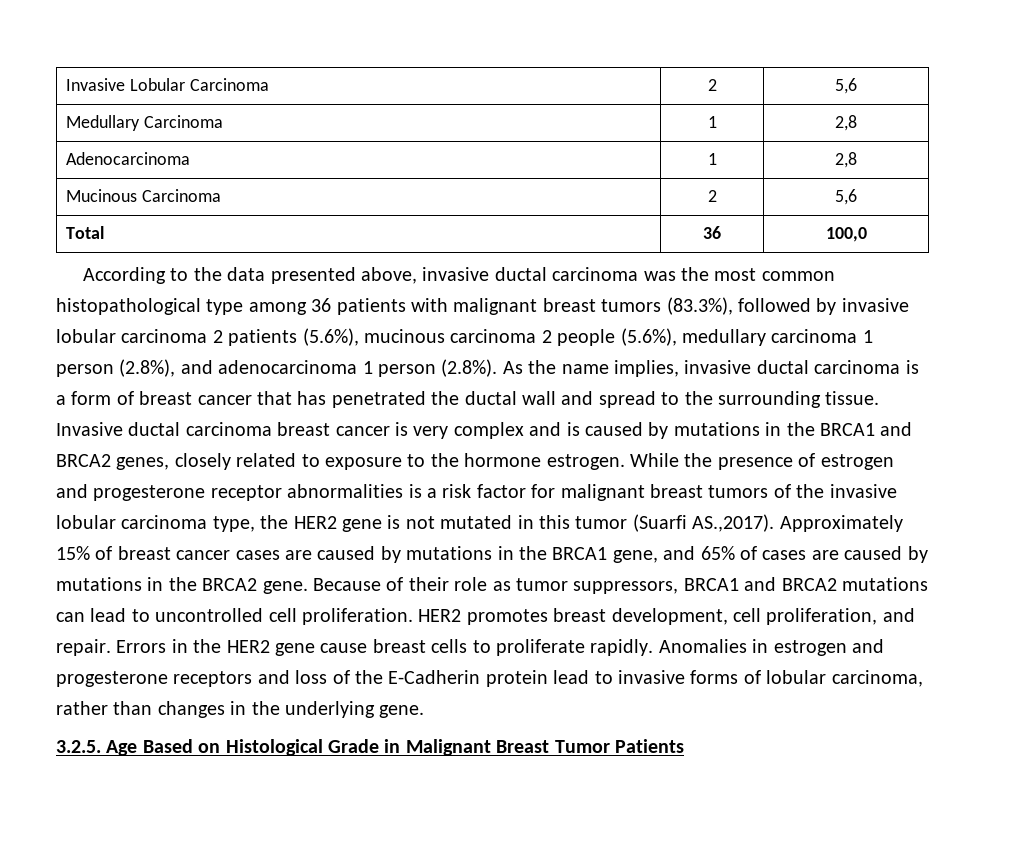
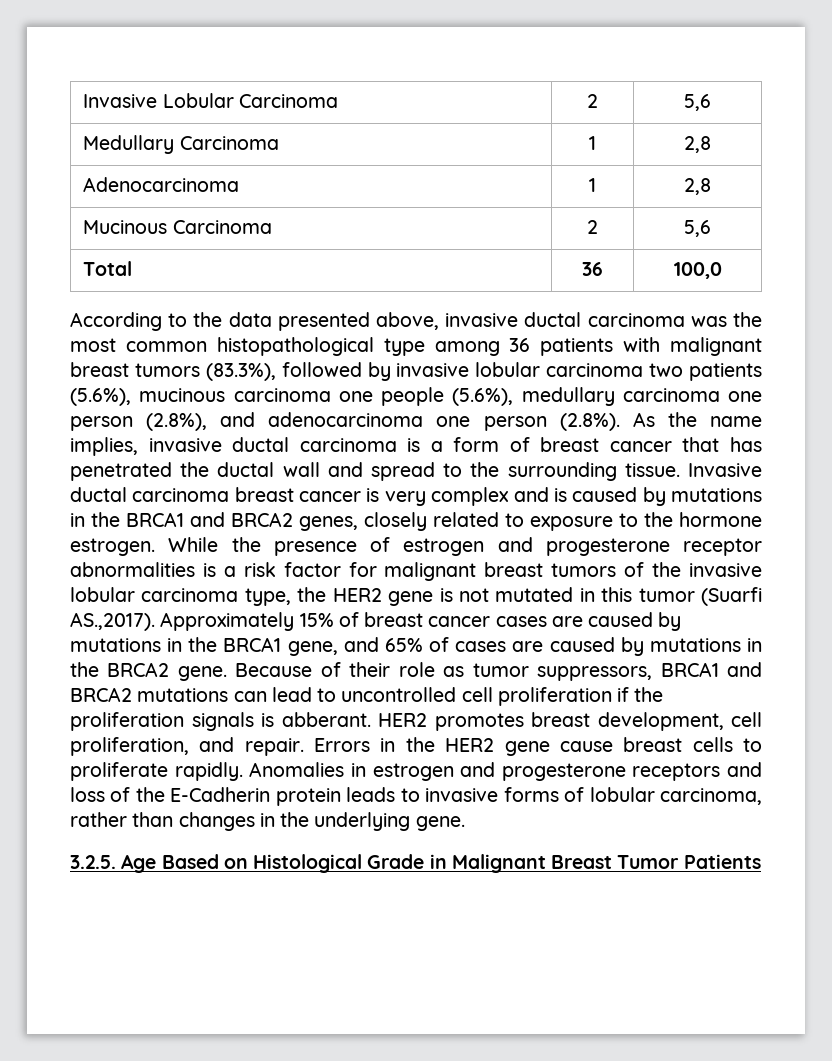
- According to the data presented above, invasive ductal carcinoma was the most common histopathological type among 36 patients with malignant breast tumors (83.3%), followed by invasive lobular carcinoma 2 patients (5.6%), mucinous carcinoma 2 people (5.6%), medullary carcinoma 1 person (2.8%), and adenocarcinoma 1 person (2.8%). As the name implies, invasive ductal carcinoma is a form of breast cancer that has penetrated the ductal wall and spread to the surrounding tissue.
+ According to the data presented above, invasive ductal carcinoma was the most common histopathological type among 36 patients with malignant breast tumors (83.3%), followed by invasive lobular carcinoma two patients (5.6%), mucinous carcinoma one people (5.6%), medullary carcinoma one person (2.8%), and adenocarcinoma one person (2.8%). As the name implies, invasive ductal carcinoma is a form of breast cancer that has penetrated the ductal wall and spread to the surrounding tissue.
- Because of their role as tumor suppressors, BRCA1 and BRCA2 mutations can lead to uncontrolled cell proliferation.
+ Because of their role as tumor suppressors, BRCA1 and BRCA2 mutations can lead to uncontrolled cell proliferation if the proliferation signals is abberant.
- Anomalies in estrogen and progesterone receptors and loss of the E-Cadherin protein lead to invasive forms of lobular carcinoma, rather than changes in the underlying gene.
+ Anomalies in estrogen and progesterone receptors and loss of the E-Cadherin protein leads to invasive forms of lobular carcinoma, rather than changes in the underlying gene.

